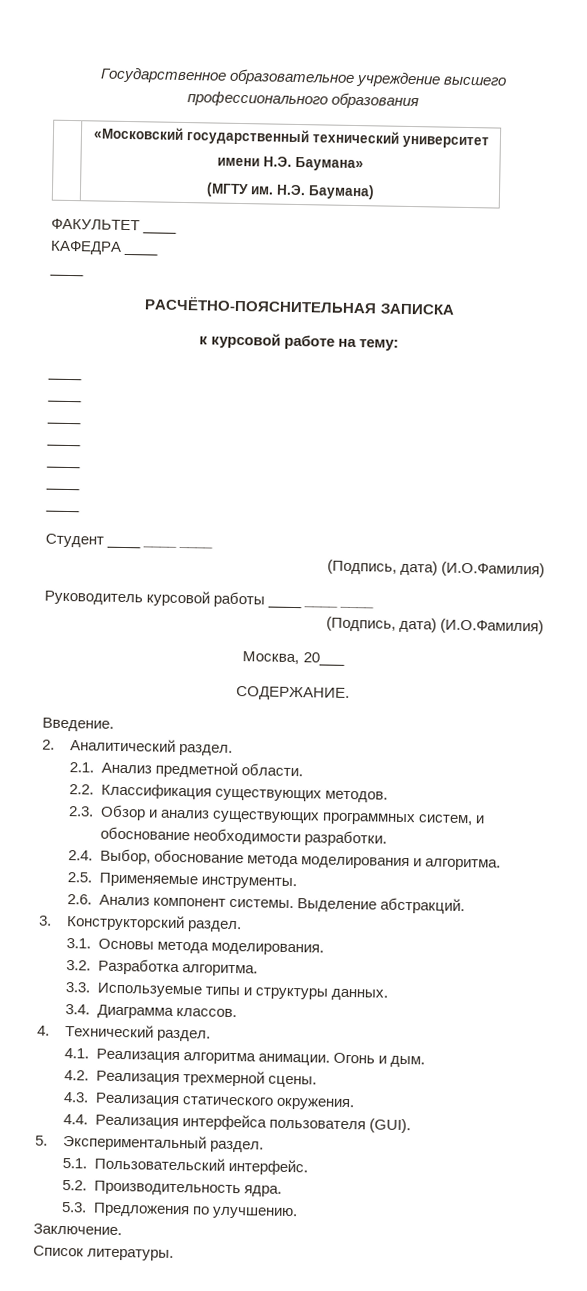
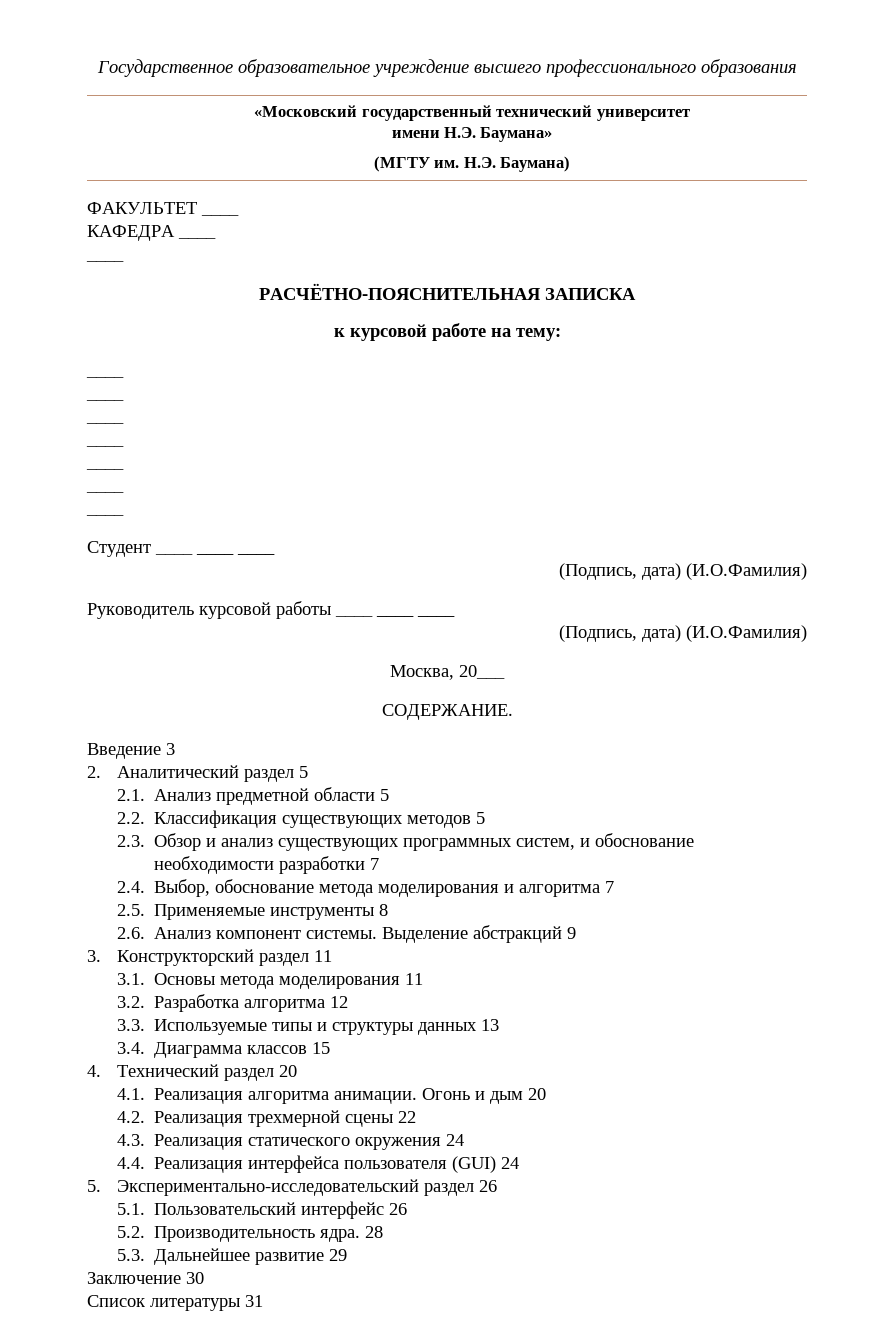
- Введение.
+ Введение 3
- 2. Аналитический раздел.
+ 2. Аналитический раздел 5
- 2.1. Анализ предметной области.
+ 2.1. Анализ предметной области 5
- 2.2. Классификация существующих методов.
+ 2.2. Классификация существующих методов 5
- 2.3. Обзор и анализ существующих программных систем, и обоснование необходимости разработки.
+ 2.3. Обзор и анализ существующих программных систем, и обоснование необходимости разработки 7
- 2.4. Выбор, обоснование метода моделирования и алгоритма.
+ 2.4. Выбор, обоснование метода моделирования и алгоритма 7
- 2.5. Применяемые инструменты.
+ 2.5. Применяемые инструменты 8
- Выделение абстракций.
+ Выделение абстракций 9
- 3. Конструкторский раздел.
+ 3. Конструкторский раздел 11
- 3.1. Основы метода моделирования.
+ 3.1. Основы метода моделирования 11
- 3.2. Разработка алгоритма.
+ 3.2. Разработка алгоритма 12
- 3.3. Используемые типы и структуры данных.
+ 3.3. Используемые типы и структуры данных 13
- 3.4. Диаграмма классов.
+ 3.4. Диаграмма классов 15
- 4. Технический раздел.
+ 4. Технический раздел 20
- Огонь и дым.
+ Огонь и дым 20
- 4.2. Реализация трехмерной сцены.
+ 4.2. Реализация трехмерной сцены 22
- 4.3. Реализация статического окружения.
+ 4.3. Реализация статического окружения 24
- 4.4. Реализация интерфейса пользователя (GUI).
+ 4.4. Реализация интерфейса пользователя (GUI) 24
- 5. Экспериментальный раздел.
+ 5. Экспериментально-исследовательский раздел 26
- 5.1. Пользовательский интерфейс.
+ 5.1. Пользовательский интерфейс 26
+ 28
- 5.3. Предложения по улучшению.
- Заключение.
+ 5.3. Дальнейшее развитие 29
+ Заключение 30
- Список литературы.
+ Список литературы 31

